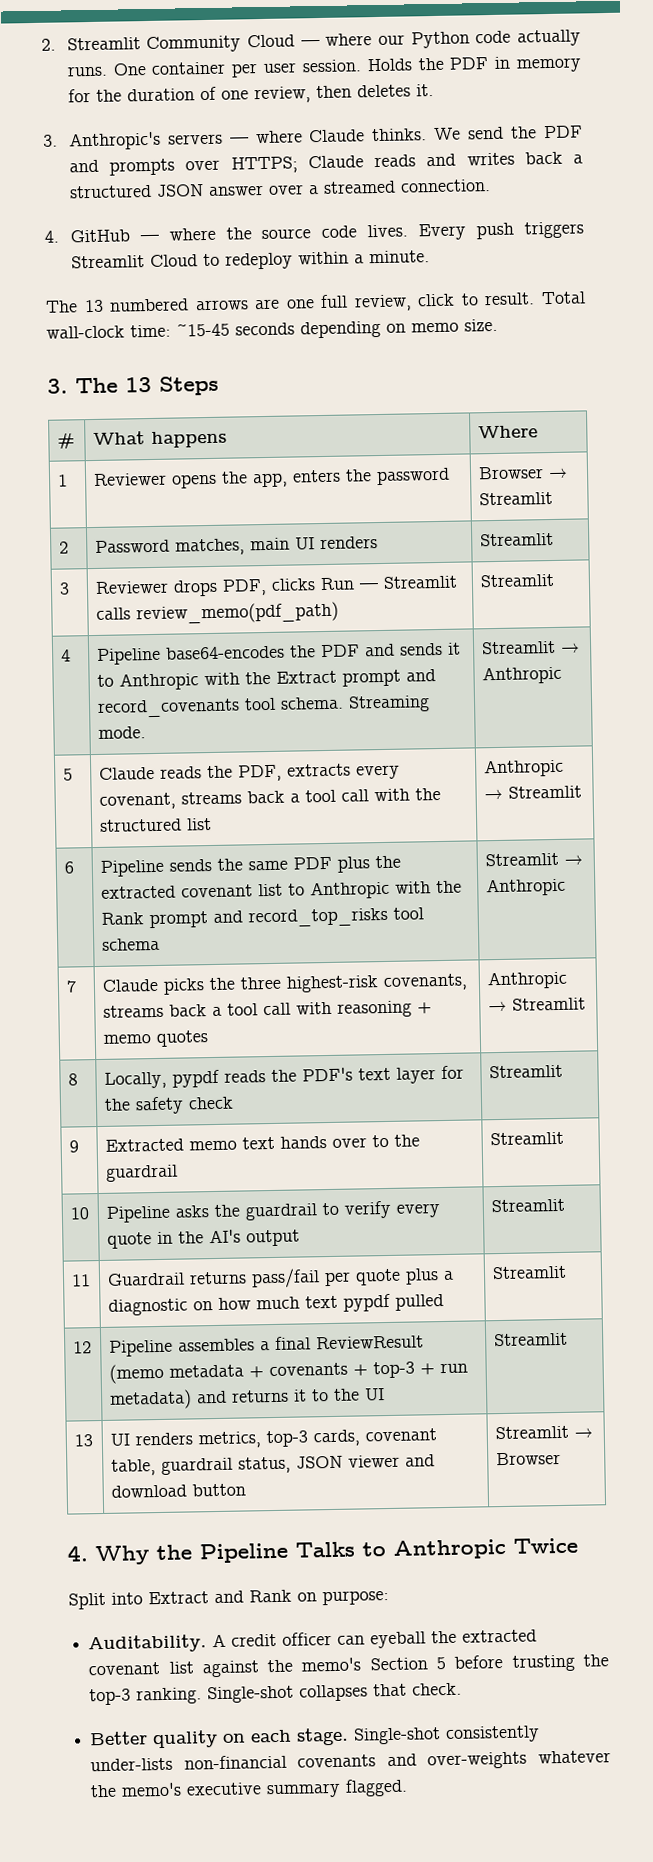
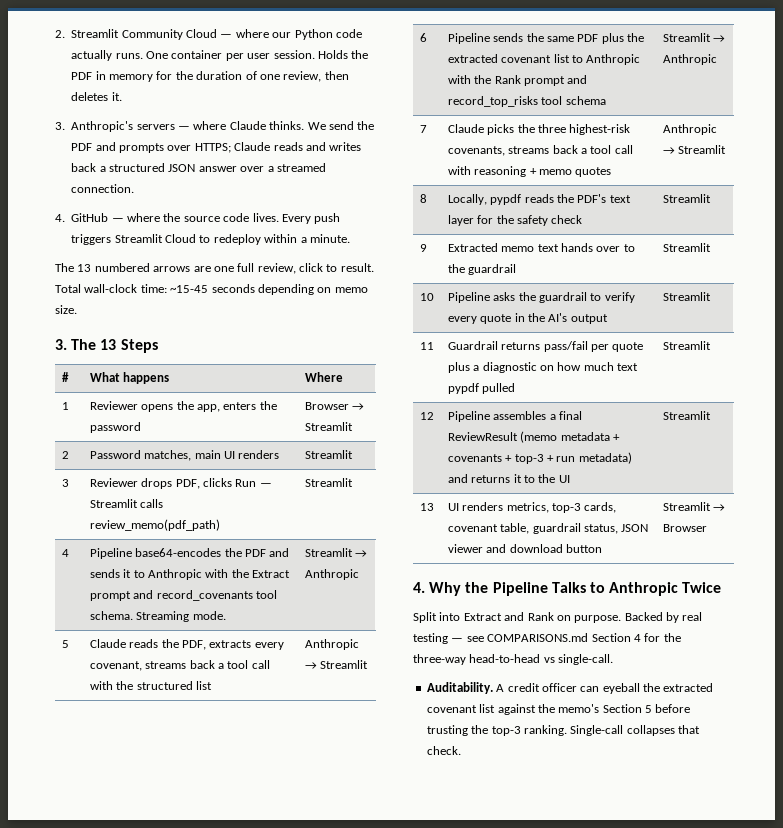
- Split into Extract and Rank on purpose:
+ Split into Extract and Rank on purpose. Backed by real testing — see COMPARISONS.md Section 4 for the three-way head-to-head vs single-call.
- Single-shot collapses that check.
+ Single-call collapses that check.
- Better quality on each stage. Single-shot consistently under-lists non-financial covenants and over-weights whatever the memo's executive summary flagged.

